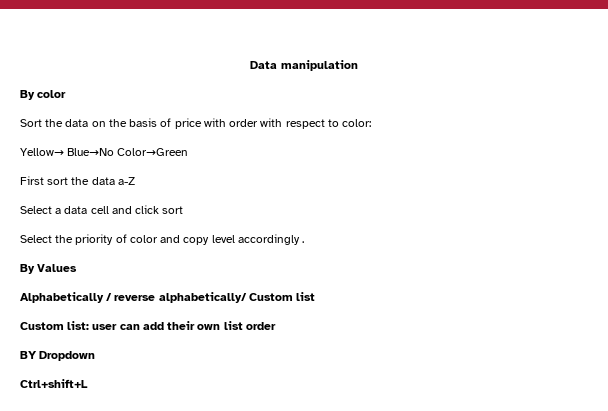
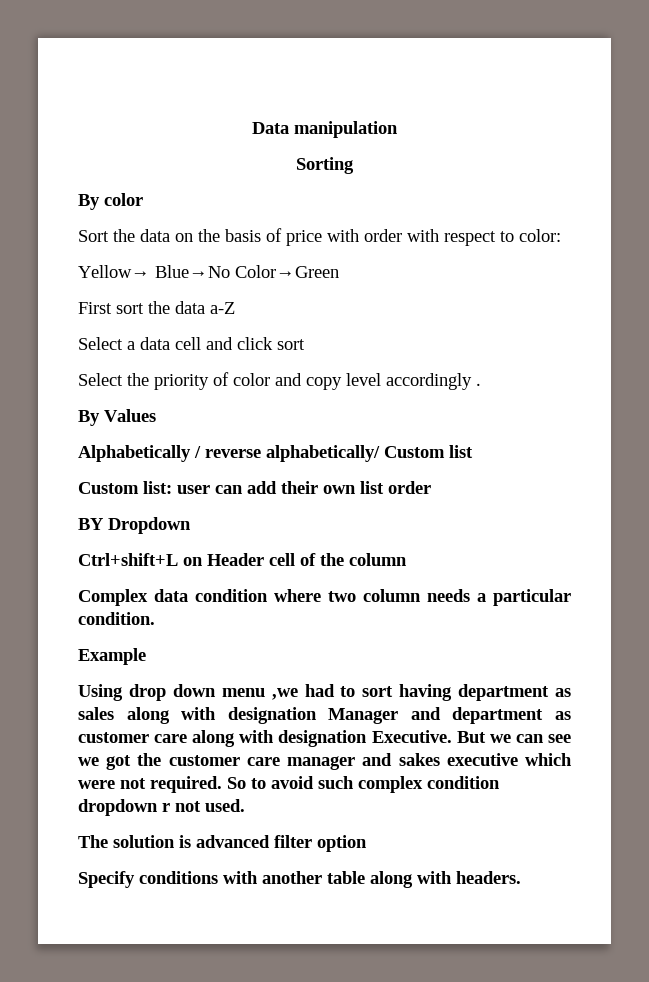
+ Sorting
- Ctrl+shift+L
+ Ctrl+shift+L on Header cell of the column
+ Complex data condition where two column needs a particular condition.
+ Example
+ Using drop down menu ,we had to sort having department as sales along with designation Manager and department as customer care along with designation Executive. But we can see we got the customer care manager and sakes executive which were not required. So to avoid such complex condition dropdown r not used.
+ The solution is advanced filter option
+ Specify conditions with another table along with headers.

